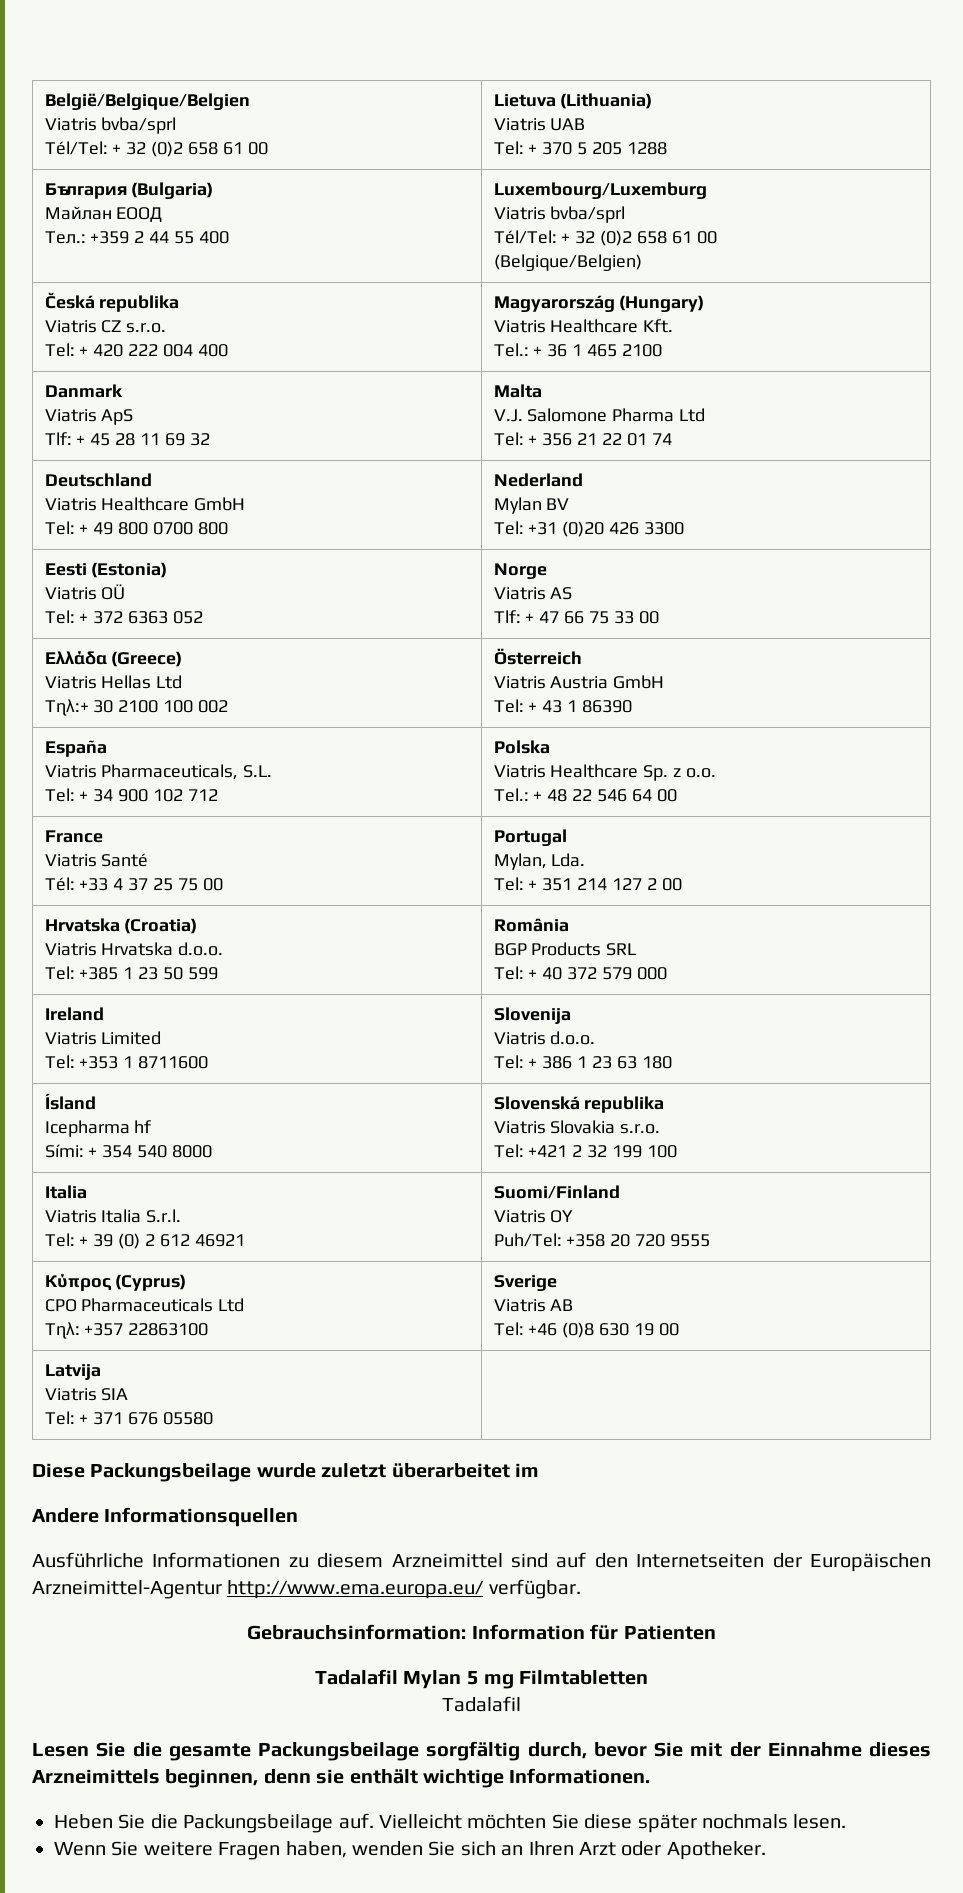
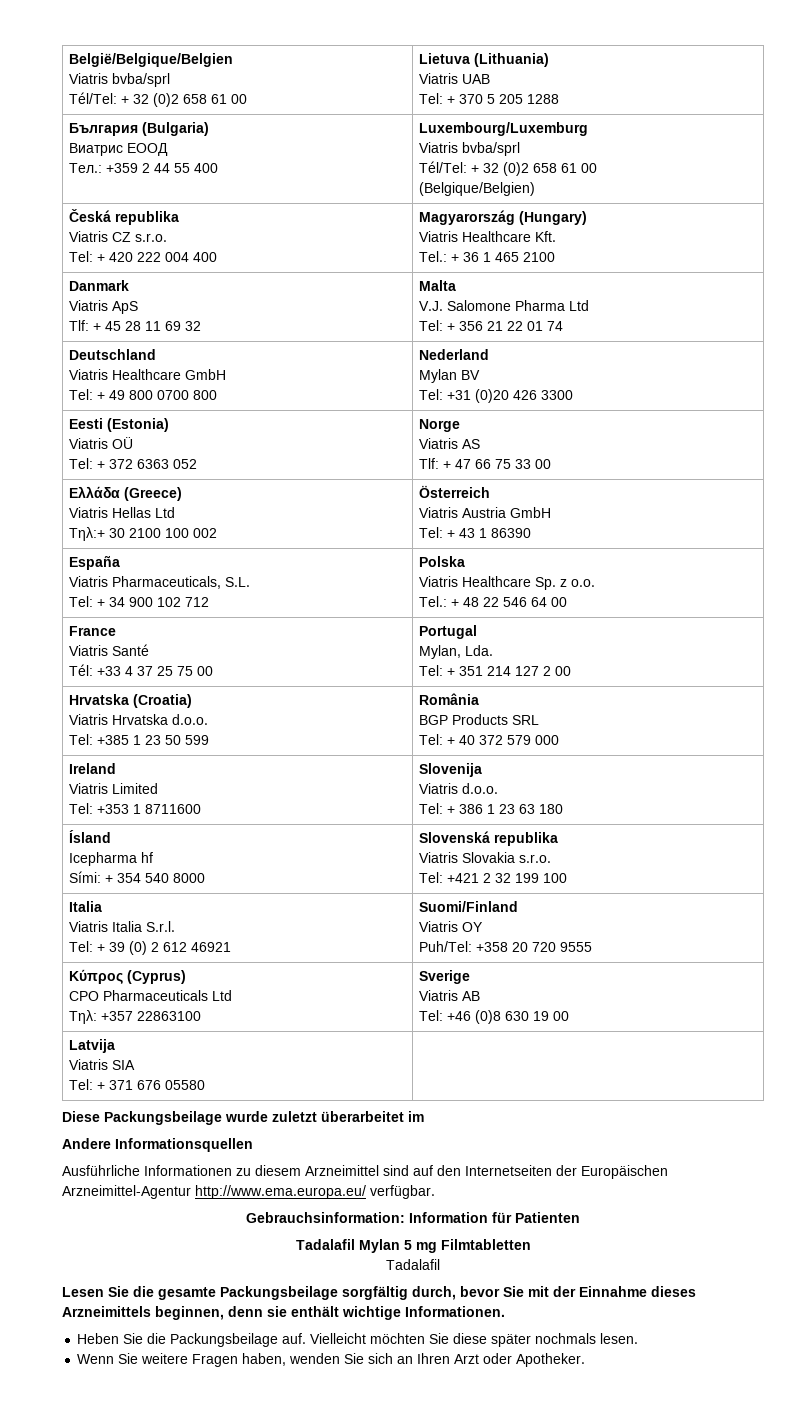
  България (Bulgaria)
- Майлан ЕООД
+ Виатрис ЕООД

